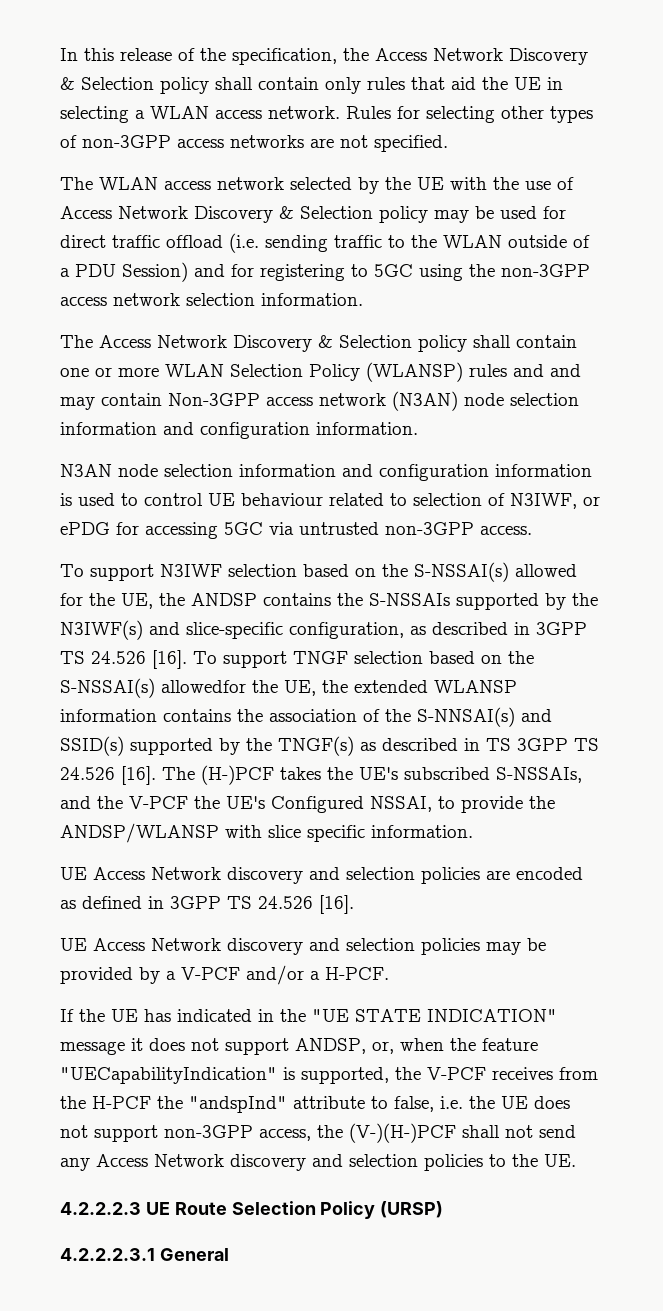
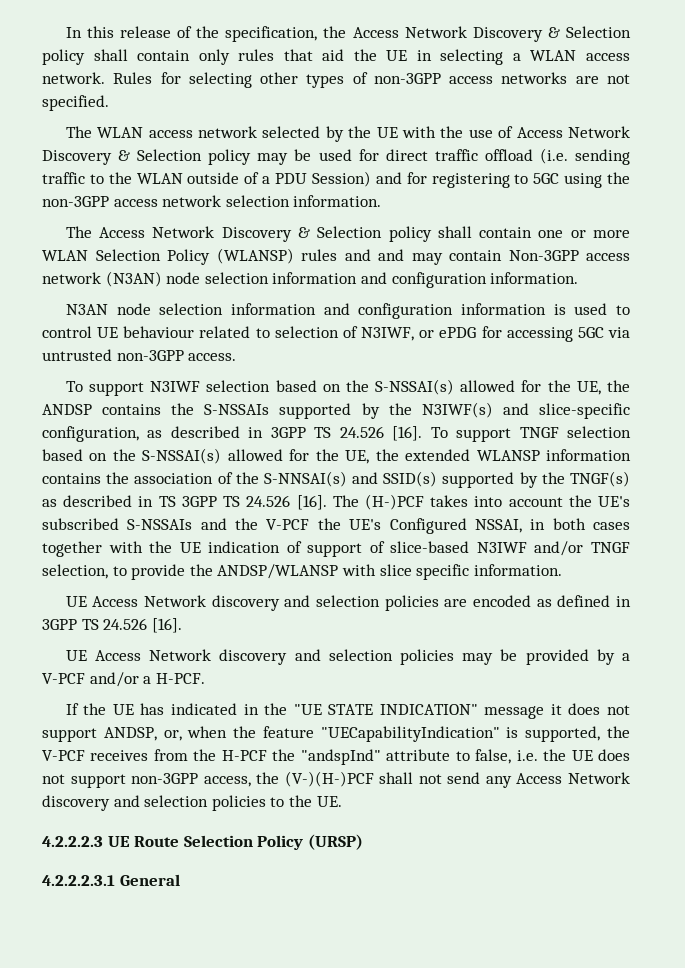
- To support TNGF selection based on the S-NSSAI(s) allowedfor the UE, the extended WLANSP information contains the association of the S-NNSAI(s) and SSID(s) supported by the TNGF(s) as described in TS 3GPP TS 24.526 [16].
+ To support TNGF selection based on the S-NSSAI(s) allowed for the UE, the extended WLANSP information contains the association of the S-NNSAI(s) and SSID(s) supported by the TNGF(s) as described in TS 3GPP TS 24.526 [16].
- The (H-)PCF takes the UE's subscribed S-NSSAIs, and the V-PCF the UE's Configured NSSAI, to provide the ANDSP/WLANSP with slice specific information.
+ The (H-)PCF takes into account the UE's subscribed S-NSSAIs and the V-PCF the UE's Configured NSSAI, in both cases together with the UE indication of support of slice-based N3IWF and/or TNGF selection, to provide the ANDSP/WLANSP with slice specific information.

